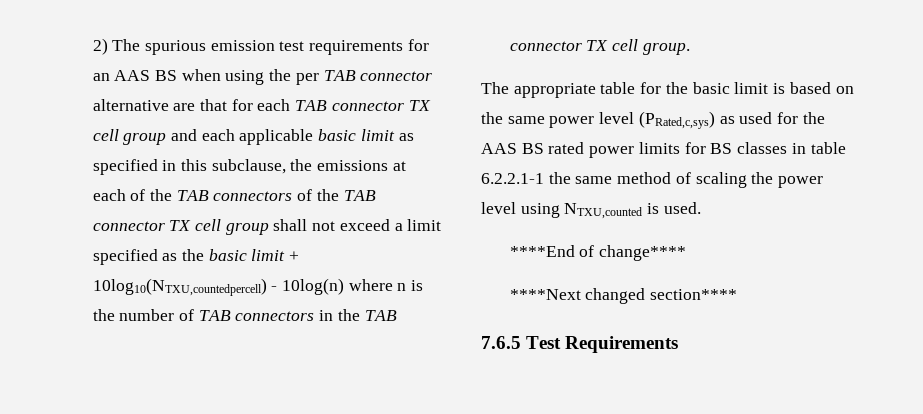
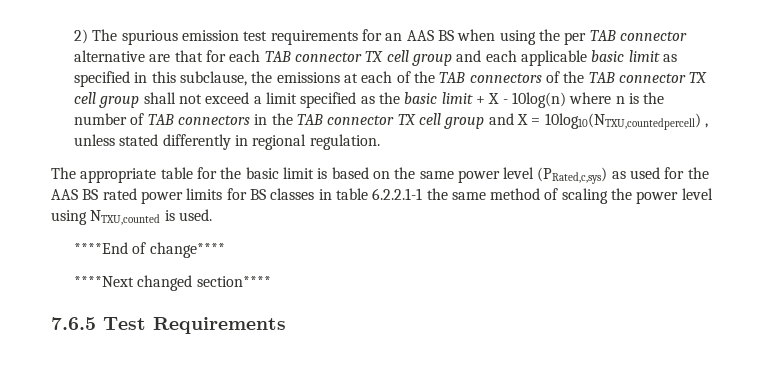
- 2) The spurious emission test requirements for an AAS BS when using the per TAB connector alternative are that for each TAB connector TX cell group and each applicable basic limit as specified in this subclause, the emissions at each of the TAB connectors of the TAB connector TX cell group shall not exceed a limit specified as the basic limit + 10log10(NTXU,countedpercell) - 10log(n) where n is the number of TAB connectors in the TAB connector TX cell group.
+ 2) The spurious emission test requirements for an AAS BS when using the per TAB connector alternative are that for each TAB connector TX cell group and each applicable basic limit as specified in this subclause, the emissions at each of the TAB connectors of the TAB connector TX cell group shall not exceed a limit specified as the basic limit + X - 10log(n) where n is the number of TAB connectors in the TAB connector TX cell group and X = 10log10(NTXU,countedpercell) , unless stated differently in regional regulation.

